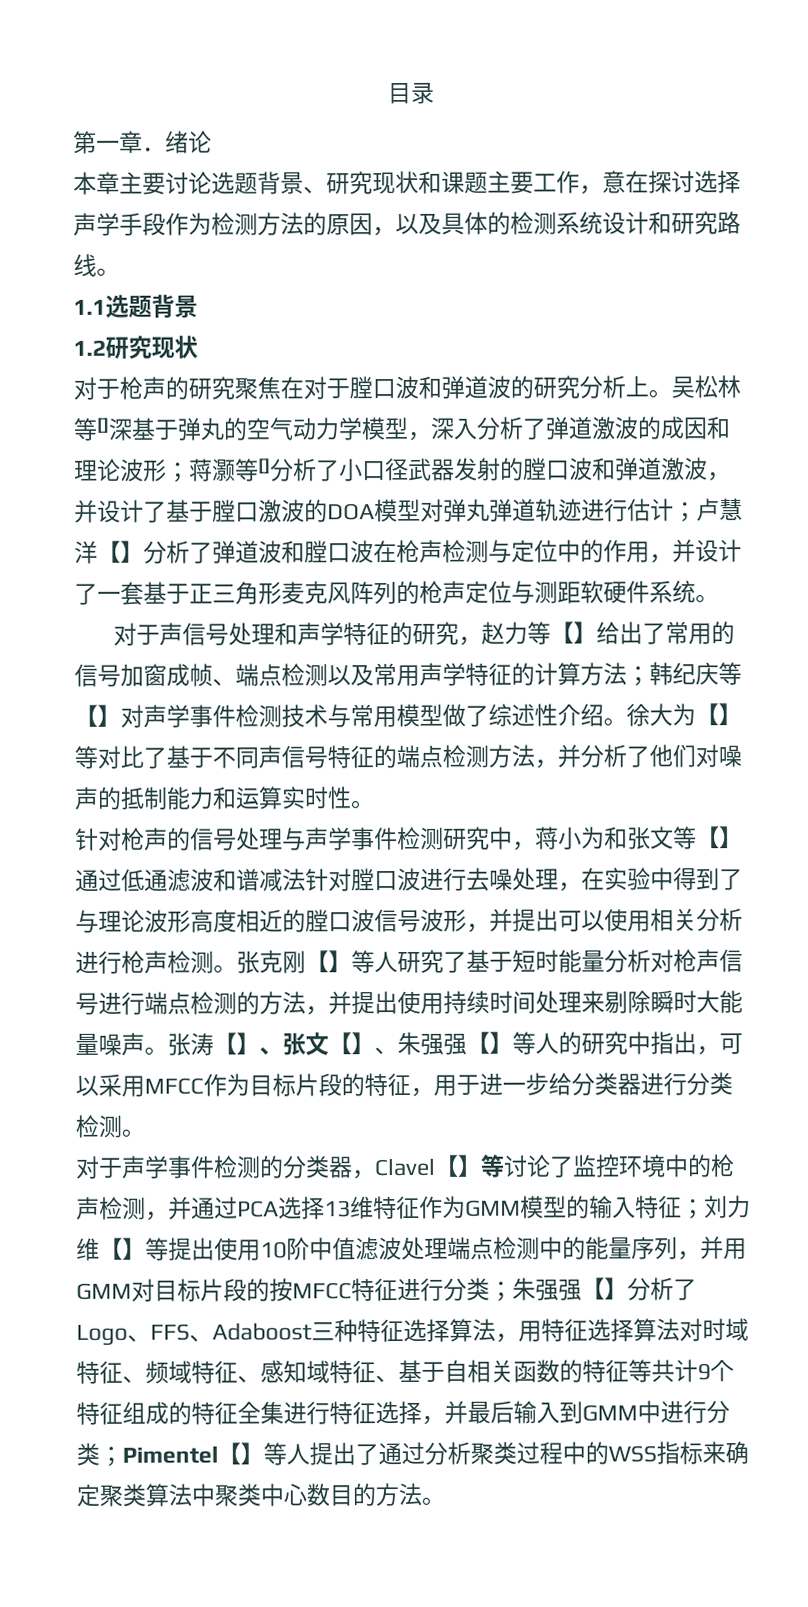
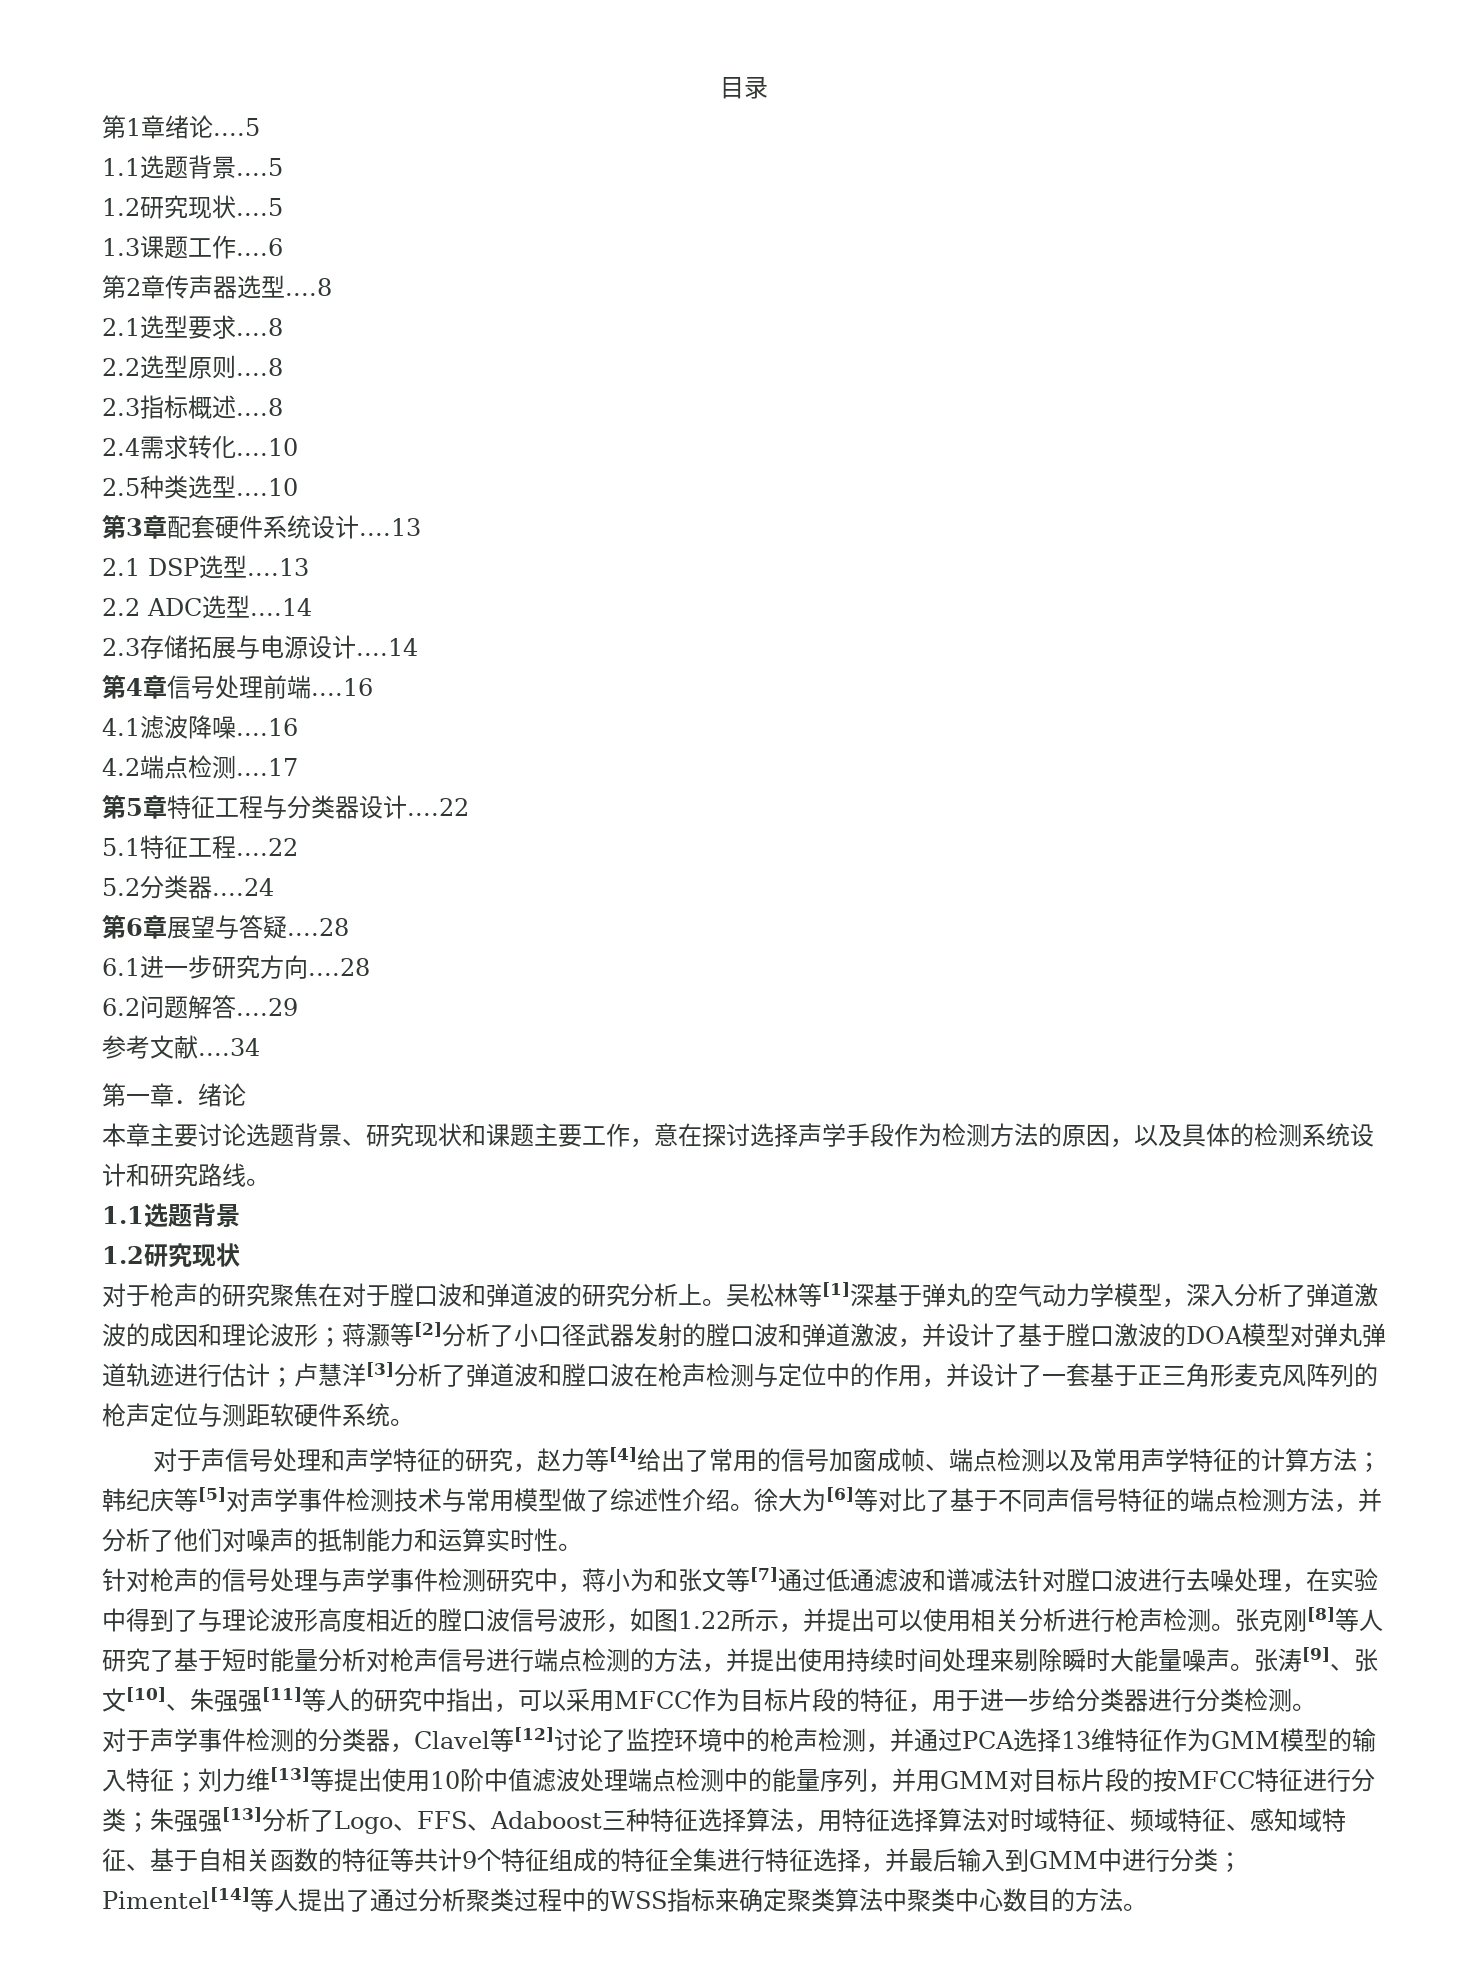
+ 第1章绪论....5
+ 1.1选题背景....5
+ 1.2研究现状....5
+ 1.3课题工作....6
+ 第2章传声器选型....8
+ 2.1选型要求....8
+ 2.2选型原则....8
+ 2.3指标概述....8
+ 2.4需求转化....10
+ 2.5种类选型....10
+ 第3章配套硬件系统设计....13
+ 2.1 DSP选型....13
+ 2.2 ADC选型....14
+ 2.3存储拓展与电源设计....14
+ 第4章信号处理前端....16
+ 4.1滤波降噪....16
+ 4.2端点检测....17
+ 第5章特征工程与分类器设计....22
+ 5.1特征工程....22
+ 5.2分类器....24
+ 第6章展望与答疑....28
+ 6.1进一步研究方向....28
+ 6.2问题解答....29
+ 参考文献....34
- 吴松林等[]深基于弹丸的空气动力学模型，深入分析了弹道激波的成因和理论波形；
+ 吴松林等[1]深基于弹丸的空气动力学模型，深入分析了弹道激波的成因和理论波形；
- 蒋灏等[]分析了小口径武器发射的膛口波和弹道激波，并设计了基于膛口激波的DOA模型对弹丸弹道轨迹进行估计；
+ 蒋灏等[2]分析了小口径武器发射的膛口波和弹道激波，并设计了基于膛口激波的DOA模型对弹丸弹道轨迹进行估计；
- 卢慧洋【】分析了弹道波和膛口波在枪声检测与定位中的作用，并设计了一套基于正三角形麦克风阵列的枪声定位与测距软硬件系统。
+ 卢慧洋[3]分析了弹道波和膛口波在枪声检测与定位中的作用，并设计了一套基于正三角形麦克风阵列的枪声定位与测距软硬件系统。
- 对于声信号处理和声学特征的研究，赵力等【】给出了常用的信号加窗成帧、端点检测以及常用声学特征的计算方法；韩纪庆等【】对声学事件检测技术与常用模型做了综述性介绍。
+ 对于声信号处理和声学特征的研究，赵力等[4]给出了常用的信号加窗成帧、端点检测以及常用声学特征的计算方法；韩纪庆等[5]对声学事件检测技术与常用模型做了综述性介绍。
- 徐大为【】等对比了基于不同声信号特征的端点检测方法，并分析了他们对噪声的抵制能力和运算实时性。
+ 徐大为[6]等对比了基于不同声信号特征的端点检测方法，并分析了他们对噪声的抵制能力和运算实时性。
- 针对枪声的信号处理与声学事件检测研究中，蒋小为和张文等【】通过低通滤波和谱减法针对膛口波进行去噪处理，在实验中得到了与理论波形高度相近的膛口波信号波形，并提出可以使用相关分析进行枪声检测。
+ 针对枪声的信号处理与声学事件检测研究中，蒋小为和张文等[7]通过低通滤波和谱减法针对膛口波进行去噪处理，在实验中得到了与理论波形高度相近的膛口波信号波形，如图1.22所示，并提出可以使用相关分析进行枪声检测。
- 张克刚【】等人研究了基于短时能量分析对枪声信号进行端点检测的方法，并提出使用持续时间处理来剔除瞬时大能量噪声。
+ 张克刚[8]等人研究了基于短时能量分析对枪声信号进行端点检测的方法，并提出使用持续时间处理来剔除瞬时大能量噪声。
- 张涛【】、张文【】、朱强强【】等人的研究中指出，可以采用MFCC作为目标片段的特征，用于进一步给分类器进行分类检测。
+ 张涛[9]、张文[10]、朱强强[11]等人的研究中指出，可以采用MFCC作为目标片段的特征，用于进一步给分类器进行分类检测。
- 对于声学事件检测的分类器，Clavel【】等讨论了监控环境中的枪声检测，并通过PCA选择13维特征作为GMM模型的输入特征；
+ 对于声学事件检测的分类器，Clavel等[12]讨论了监控环境中的枪声检测，并通过PCA选择13维特征作为GMM模型的输入特征；
- 刘力维【】等提出使用10阶中值滤波处理端点检测中的能量序列，并用GMM对目标片段的按MFCC特征进行分类；
+ 刘力维[13]等提出使用10阶中值滤波处理端点检测中的能量序列，并用GMM对目标片段的按MFCC特征进行分类；
- 朱强强【】分析了Logo、FFS、Adaboost三种特征选择算法，用特征选择算法对时域特征、频域特征、感知域特征、基于自相关函数的特征等共计9个特征组成的特征全集进行特征选择，并最后输入到GMM中进行分类；
+ 朱强强[13]分析了Logo、FFS、Adaboost三种特征选择算法，用特征选择算法对时域特征、频域特征、感知域特征、基于自相关函数的特征等共计9个特征组成的特征全集进行特征选择，并最后输入到GMM中进行分类；
- Pimentel【】等人提出了通过分析聚类过程中的WSS指标来确定聚类算法中聚类中心数目的方法。
+ Pimentel[14]等人提出了通过分析聚类过程中的WSS指标来确定聚类算法中聚类中心数目的方法。

